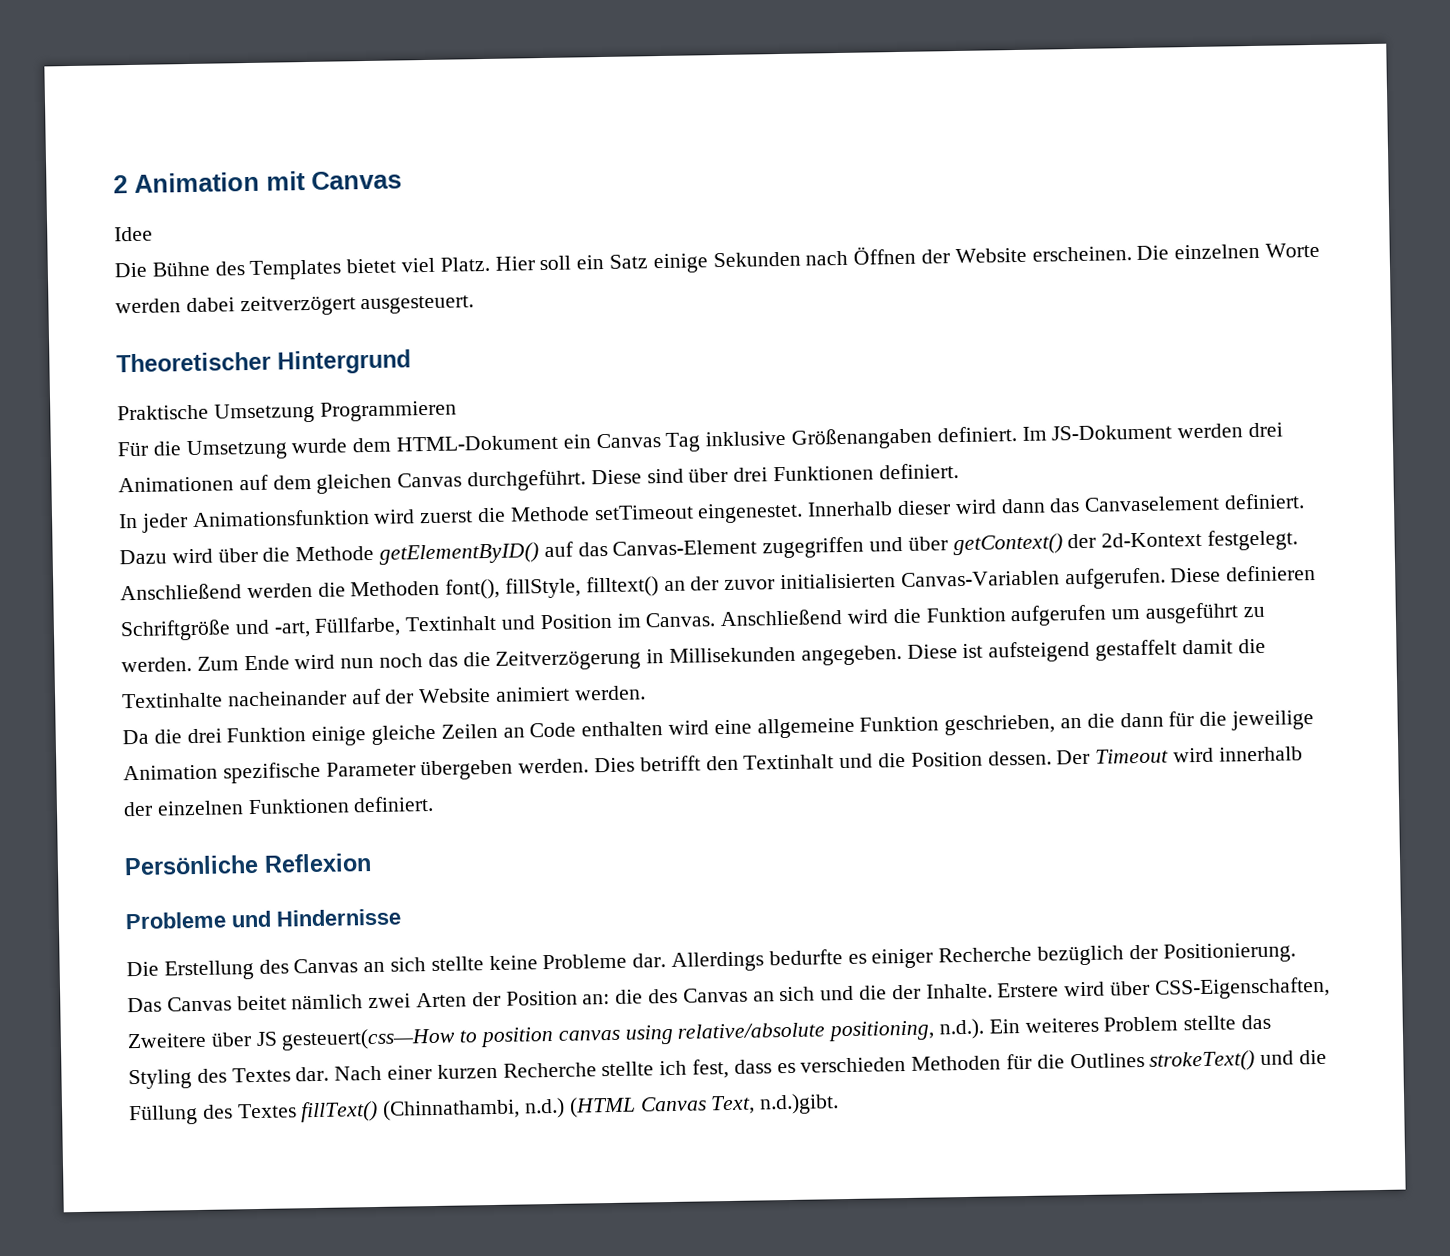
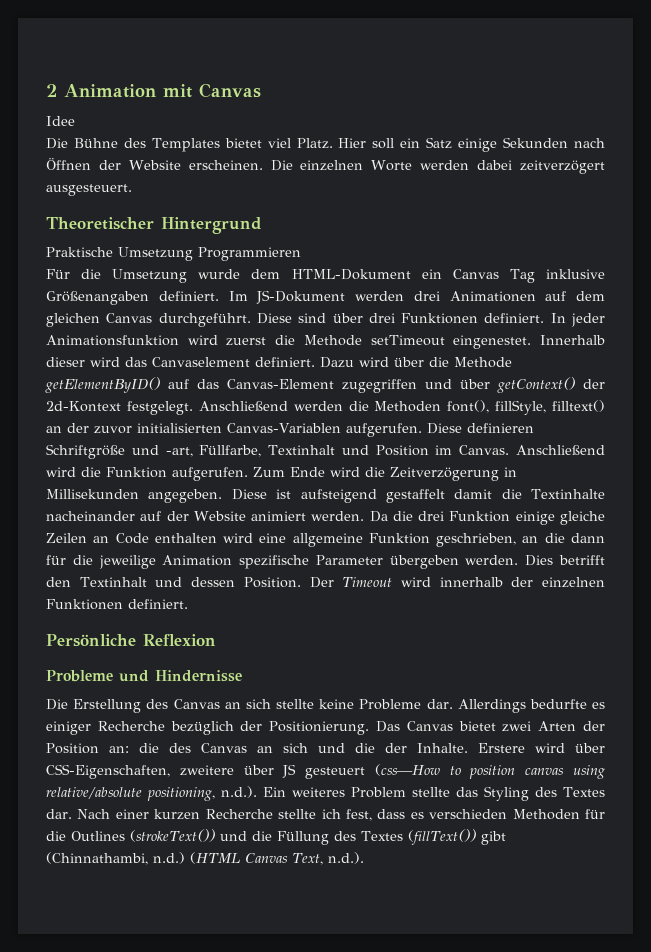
- Diese sind über drei Funktionen definiert.
- In jeder Animationsfunktion wird zuerst die Methode setTimeout eingenestet.
+ Diese sind über drei Funktionen definiert. In jeder Animationsfunktion wird zuerst die Methode setTimeout eingenestet.
- Innerhalb dieser wird dann das Canvaselement definiert.
+ Innerhalb dieser wird das Canvaselement definiert.
- Anschließend wird die Funktion aufgerufen um ausgeführt zu werden. Zum Ende wird nun noch das die Zeitverzögerung in Millisekunden angegeben.
+ Anschließend wird die Funktion aufgerufen. Zum Ende wird die Zeitverzögerung in Millisekunden angegeben.
- Diese ist aufsteigend gestaffelt damit die Textinhalte nacheinander auf der Website animiert werden.
- Da die drei Funktion einige gleiche Zeilen an Code enthalten wird eine allgemeine Funktion geschrieben, an die dann für die jeweilige Animation spezifische Parameter übergeben werden.
+ Diese ist aufsteigend gestaffelt damit die Textinhalte nacheinander auf der Website animiert werden. Da die drei Funktion einige gleiche Zeilen an Code enthalten wird eine allgemeine Funktion geschrieben, an die dann für die jeweilige Animation spezifische Parameter übergeben werden.
- Dies betrifft den Textinhalt und die Position dessen.
+ Dies betrifft den Textinhalt und dessen Position.
- Das Canvas beitet nämlich zwei Arten der Position an: die des Canvas an sich und die der Inhalte.
+ Das Canvas bietet zwei Arten der Position an: die des Canvas an sich und die der Inhalte.
- Erstere wird über CSS-Eigenschaften, Zweitere über JS gesteuert(css—How to position canvas using relative/absolute positioning, n.d.). Ein weiteres Problem stellte das Styling des Textes dar.
+ Erstere wird über CSS-Eigenschaften, zweitere über JS gesteuert (css—How to position canvas using relative/absolute positioning, n.d.). Ein weiteres Problem stellte das Styling des Textes dar.
- Nach einer kurzen Recherche stellte ich fest, dass es verschieden Methoden für die Outlines strokeText() und die Füllung des Textes fillText() (Chinnathambi, n.d.) (HTML Canvas Text, n.d.)gibt.
+ Nach einer kurzen Recherche stellte ich fest, dass es verschieden Methoden für die Outlines (strokeText()) und die Füllung des Textes (fillText()) gibt (Chinnathambi, n.d.) (HTML Canvas Text, n.d.).

